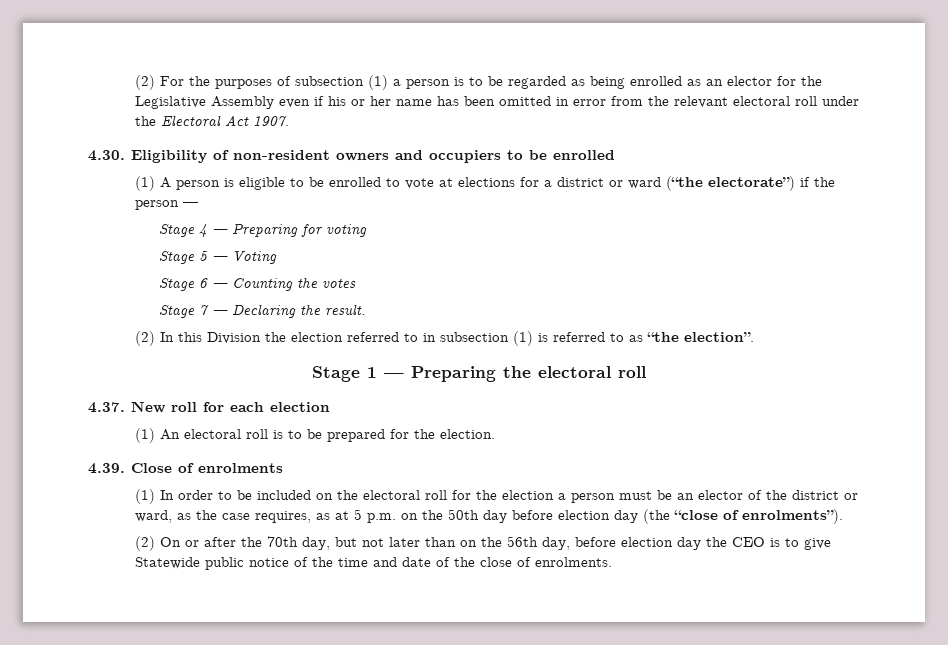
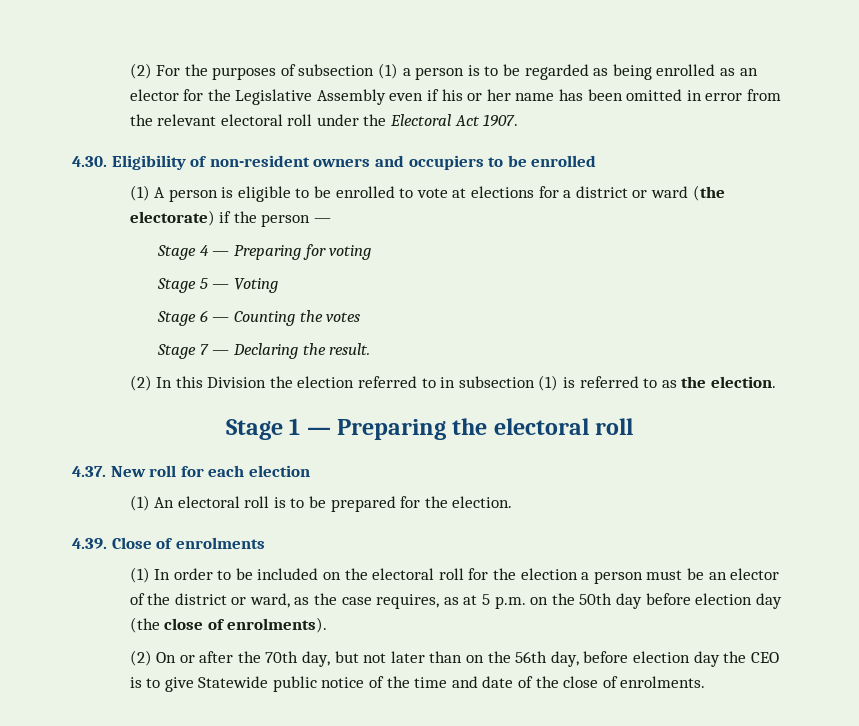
- (1) A person is eligible to be enrolled to vote at elections for a district or ward (“the electorate”) if the person —
+ (1) A person is eligible to be enrolled to vote at elections for a district or ward (the electorate) if the person —
- (2) In this Division the election referred to in subsection (1) is referred to as “the election”.
+ (2) In this Division the election referred to in subsection (1) is referred to as the election.
- (1) In order to be included on the electoral roll for the election a person must be an elector of the district or ward, as the case requires, as at 5 p.m. on the 50th day before election day (the “close of enrolments”).
+ (1) In order to be included on the electoral roll for the election a person must be an elector of the district or ward, as the case requires, as at 5 p.m. on the 50th day before election day (the close of enrolments).

